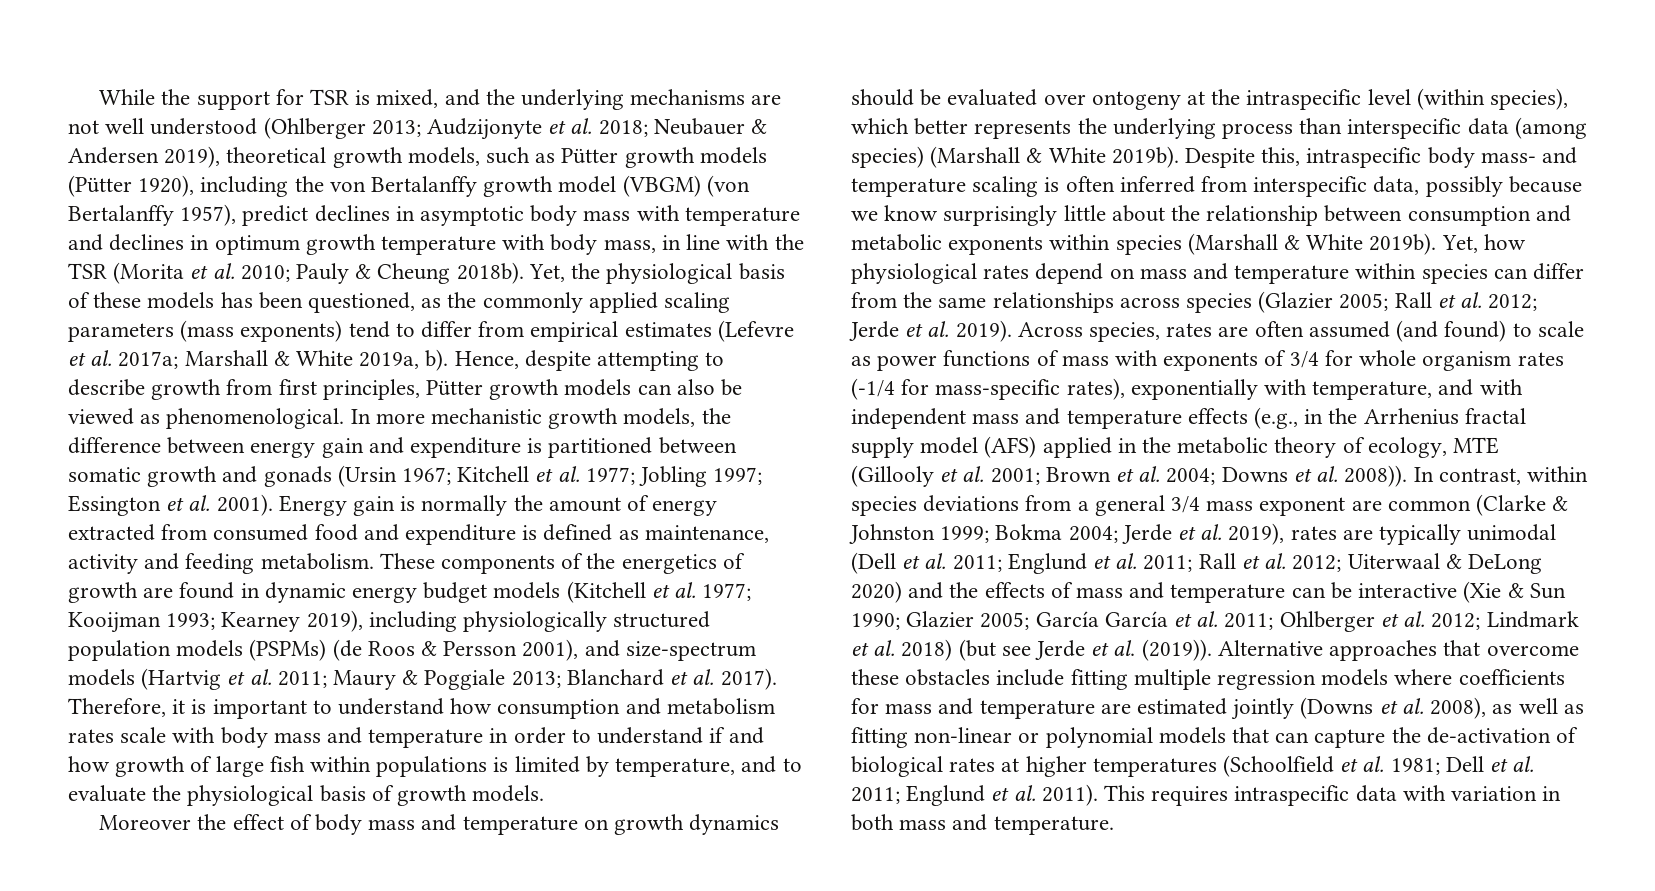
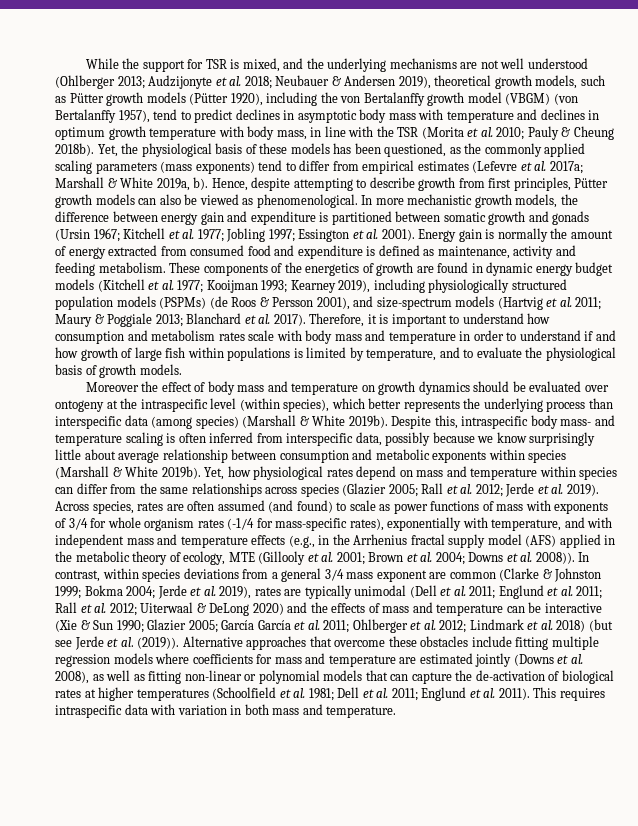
- Neubauer & Andersen 2019), theoretical growth models, such as Pütter growth models (Pütter 1920), including the von Bertalanffy growth model (VBGM) (von Bertalanffy 1957), predict declines in asymptotic body mass with temperature and declines in optimum growth temperature with body mass, in line with the TSR (Morita et al. 2010;
+ Neubauer & Andersen 2019), theoretical growth models, such as Pütter growth models (Pütter 1920), including the von Bertalanffy growth model (VBGM) (von Bertalanffy 1957), tend to predict declines in asymptotic body mass with temperature and declines in optimum growth temperature with body mass, in line with the TSR (Morita et al. 2010;
- Despite this, intraspecific body mass- and temperature scaling is often inferred from interspecific data, possibly because we know surprisingly little about the relationship between consumption and metabolic exponents within species (Marshall & White 2019b).
+ Despite this, intraspecific body mass- and temperature scaling is often inferred from interspecific data, possibly because we know surprisingly little about average relationship between consumption and metabolic exponents within species (Marshall & White 2019b).

